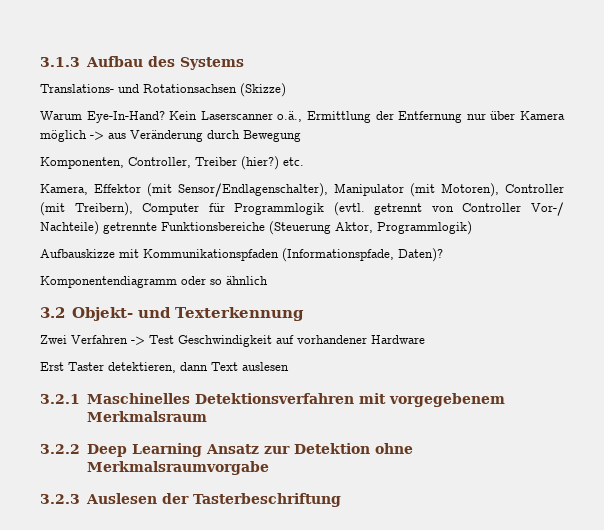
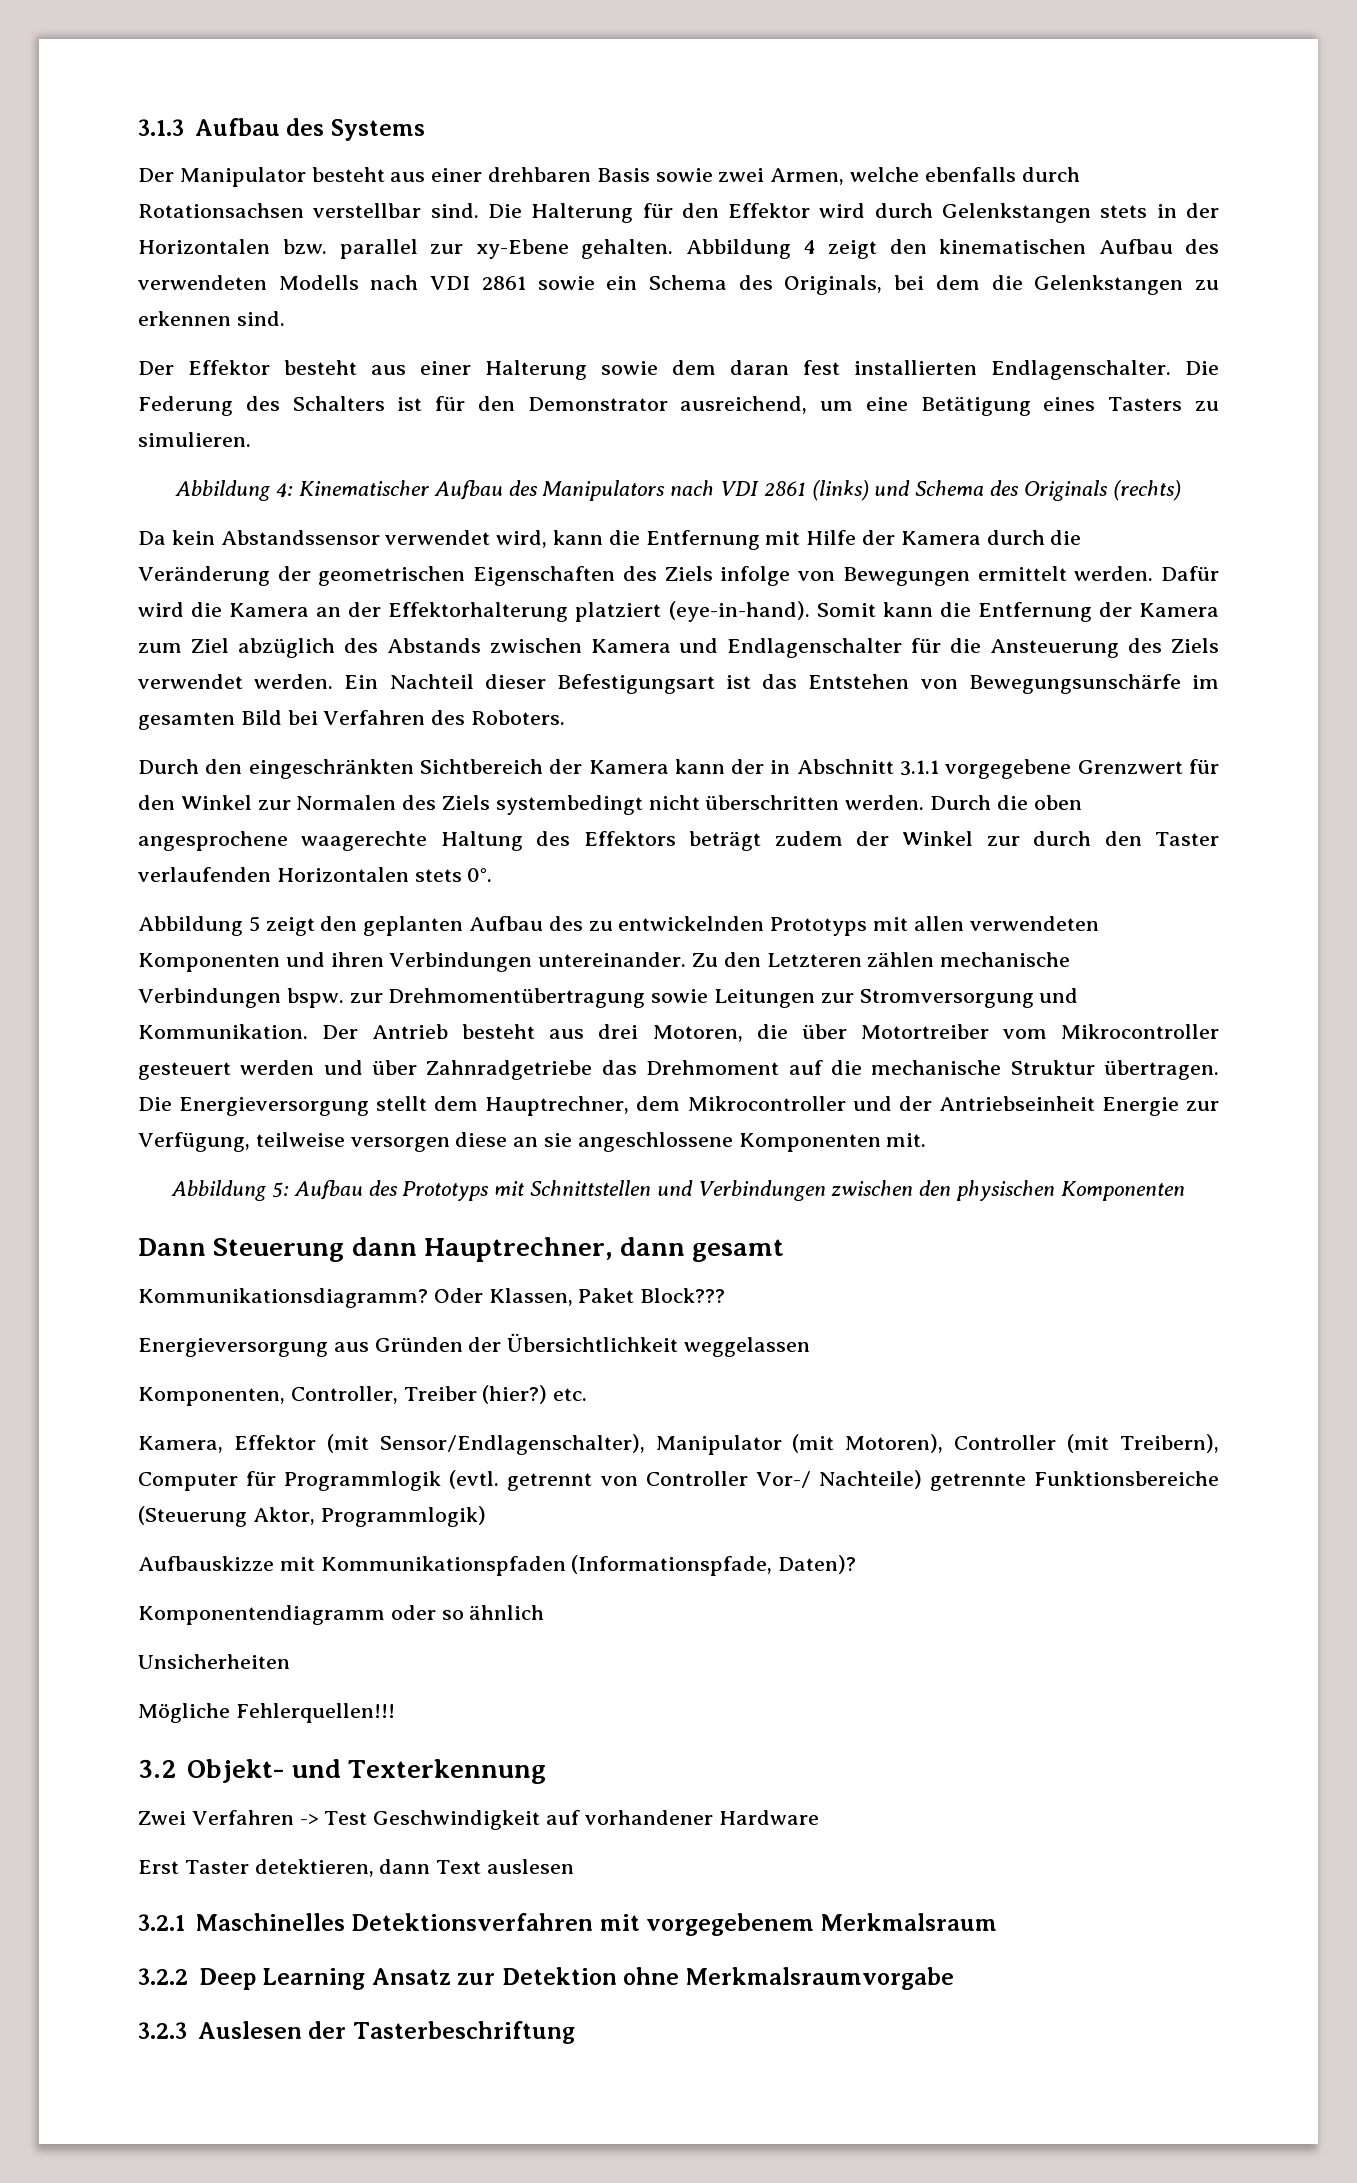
- Translations- und Rotationsachsen (Skizze)
- Warum Eye-In-Hand? Kein Laserscanner o.ä., Ermittlung der Entfernung nur über Kamera möglich -> aus Veränderung durch Bewegung
+ Der Manipulator besteht aus einer drehbaren Basis sowie zwei Armen, welche ebenfalls durch Rotationsachsen verstellbar sind. Die Halterung für den Effektor wird durch Gelenkstangen stets in der Horizontalen bzw. parallel zur xy-Ebene gehalten. Abbildung 4 zeigt den kinematischen Aufbau des verwendeten Modells nach VDI 2861 sowie ein Schema des Originals, bei dem die Gelenkstangen zu erkennen sind.
+ Der Effektor besteht aus einer Halterung sowie dem daran fest installierten Endlagenschalter. Die Federung des Schalters ist für den Demonstrator ausreichend, um eine Betätigung eines Tasters zu simulieren.
+ Abbildung 4: Kinematischer Aufbau des Manipulators nach VDI 2861 (links) und Schema des Originals (rechts)
+ Da kein Abstandssensor verwendet wird, kann die Entfernung mit Hilfe der Kamera durch die Veränderung der geometrischen Eigenschaften des Ziels infolge von Bewegungen ermittelt werden. Dafür wird die Kamera an der Effektorhalterung platziert (eye-in-hand). Somit kann die Entfernung der Kamera zum Ziel abzüglich des Abstands zwischen Kamera und Endlagenschalter für die Ansteuerung des Ziels verwendet werden. Ein Nachteil dieser Befestigungsart ist das Entstehen von Bewegungsunschärfe im gesamten Bild bei Verfahren des Roboters.
+ Durch den eingeschränkten Sichtbereich der Kamera kann der in Abschnitt 3.1.1 vorgegebene Grenzwert für den Winkel zur Normalen des Ziels systembedingt nicht überschritten werden. Durch die oben angesprochene waagerechte Haltung des Effektors beträgt zudem der Winkel zur durch den Taster verlaufenden Horizontalen stets 0°.
+ Abbildung 5 zeigt den geplanten Aufbau des zu entwickelnden Prototyps mit allen verwendeten Komponenten und ihren Verbindungen untereinander. Zu den Letzteren zählen mechanische Verbindungen bspw. zur Drehmomentübertragung sowie Leitungen zur Stromversorgung und Kommunikation. Der Antrieb besteht aus drei Motoren, die über Motortreiber vom Mikrocontroller gesteuert werden und über Zahnradgetriebe das Drehmoment auf die mechanische Struktur übertragen. Die Energieversorgung stellt dem Hauptrechner, dem Mikrocontroller und der Antriebseinheit Energie zur Verfügung, teilweise versorgen diese an sie angeschlossene Komponenten mit.
+ Abbildung 5: Aufbau des Prototyps mit Schnittstellen und Verbindungen zwischen den physischen Komponenten
+ Dann Steuerung dann Hauptrechner, dann gesamt
+ Kommunikationsdiagramm? Oder Klassen, Paket Block???
+ Energieversorgung aus Gründen der Übersichtlichkeit weggelassen
+ Unsicherheiten
+ Mögliche Fehlerquellen!!!

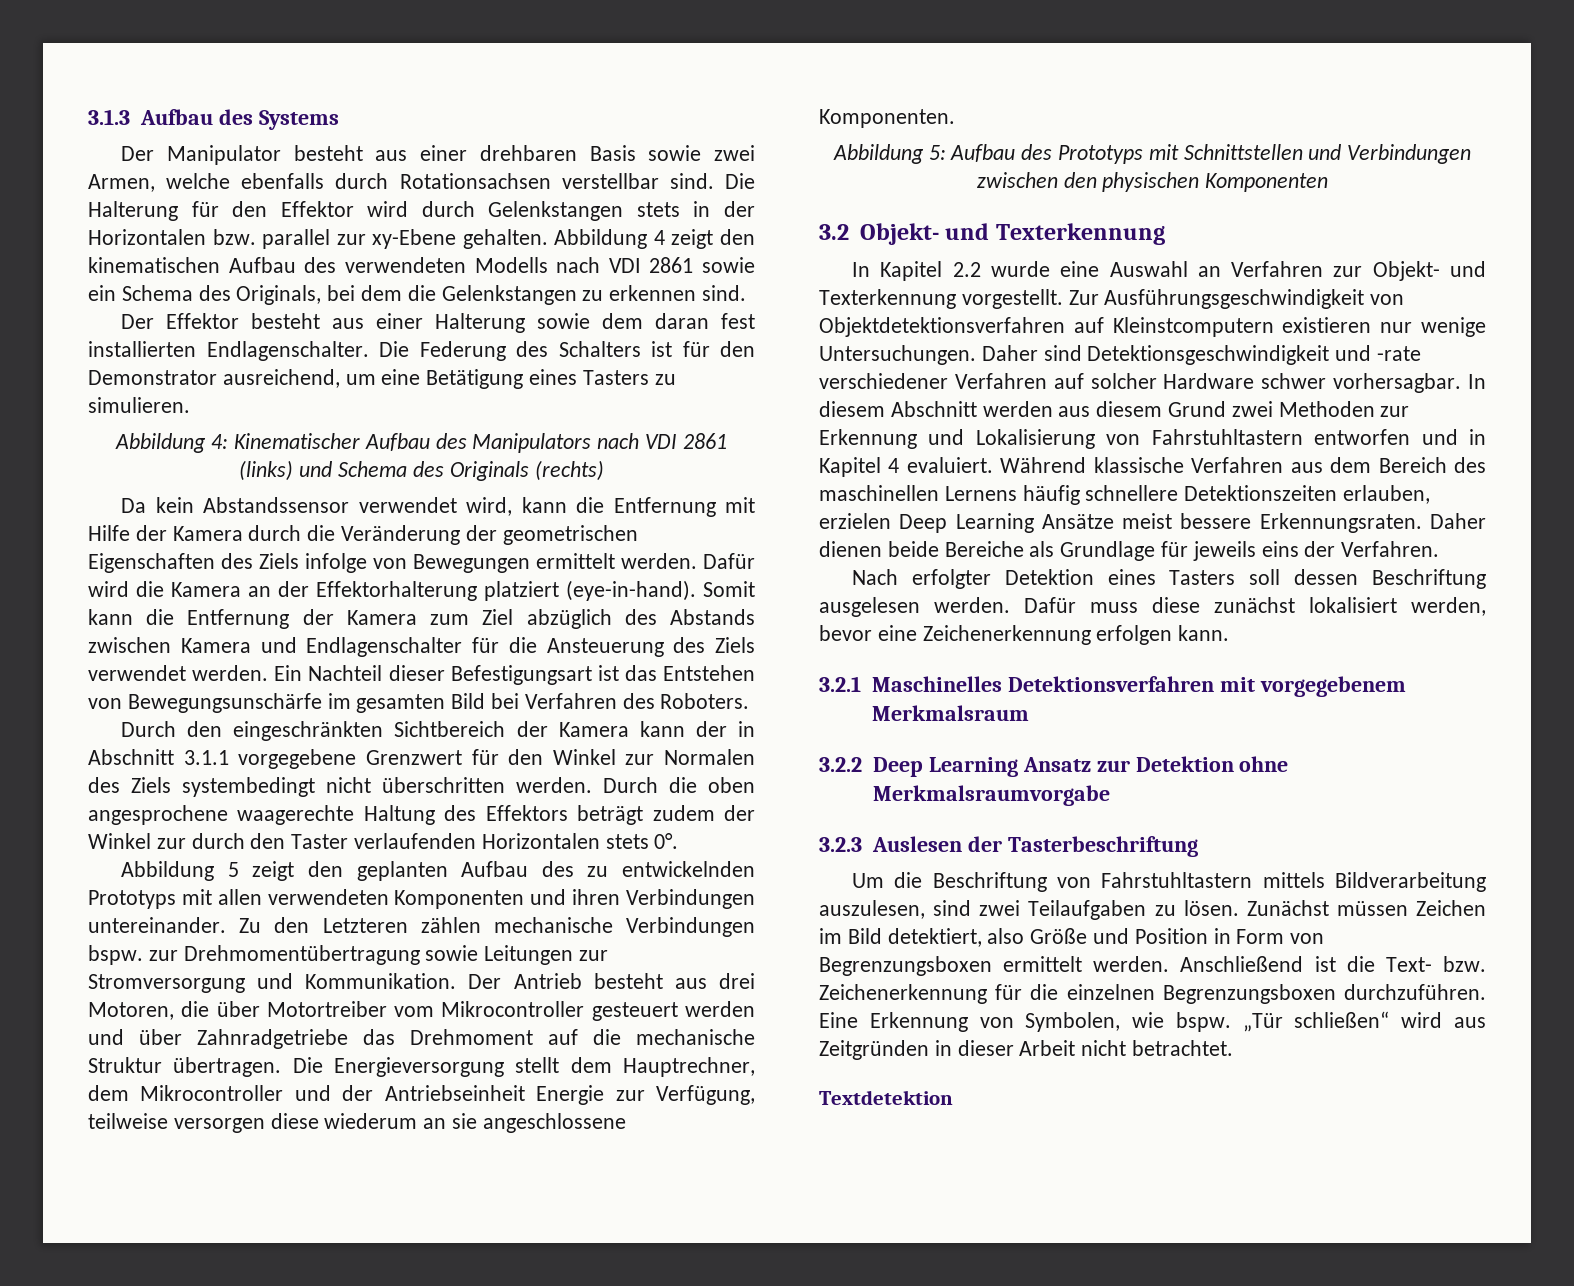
- Die Energieversorgung stellt dem Hauptrechner, dem Mikrocontroller und der Antriebseinheit Energie zur Verfügung, teilweise versorgen diese an sie angeschlossene Komponenten mit.
+ Die Energieversorgung stellt dem Hauptrechner, dem Mikrocontroller und der Antriebseinheit Energie zur Verfügung, teilweise versorgen diese wiederum an sie angeschlossene Komponenten.
- Dann Steuerung dann Hauptrechner, dann gesamt
- Kommunikationsdiagramm? Oder Klassen, Paket Block???
- Energieversorgung aus Gründen der Übersichtlichkeit weggelassen
- Komponenten, Controller, Treiber (hier?) etc.
- Kamera, Effektor (mit Sensor/Endlagenschalter), Manipulator (mit Motoren), Controller (mit Treibern), Computer für Programmlogik (evtl. getrennt von Controller Vor-/ Nachteile) getrennte Funktionsbereiche (Steuerung Aktor, Programmlogik)
- Aufbauskizze mit Kommunikationspfaden (Informationspfade, Daten)?
- Komponentendiagramm oder so ähnlich
- Unsicherheiten
- Mögliche Fehlerquellen!!!
  3.2 Objekt- und Texterkennung
- Zwei Verfahren -> Test Geschwindigkeit auf vorhandener Hardware
- Erst Taster detektieren, dann Text auslesen
+ In Kapitel 2.2 wurde eine Auswahl an Verfahren zur Objekt- und Texterkennung vorgestellt. Zur Ausführungsgeschwindigkeit von Objektdetektionsverfahren auf Kleinstcomputern existieren nur wenige Untersuchungen. Daher sind Detektionsgeschwindigkeit und -rate verschiedener Verfahren auf solcher Hardware schwer vorhersagbar. In diesem Abschnitt werden aus diesem Grund zwei Methoden zur Erkennung und Lokalisierung von Fahrstuhltastern entworfen und in Kapitel 4 evaluiert. Während klassische Verfahren aus dem Bereich des maschinellen Lernens häufig schnellere Detektionszeiten erlauben, erzielen Deep Learning Ansätze meist bessere Erkennungsraten. Daher dienen beide Bereiche als Grundlage für jeweils eins der Verfahren.
+ Nach erfolgter Detektion eines Tasters soll dessen Beschriftung ausgelesen werden. Dafür muss diese zunächst lokalisiert werden, bevor eine Zeichenerkennung erfolgen kann.
+ Um die Beschriftung von Fahrstuhltastern mittels Bildverarbeitung auszulesen, sind zwei Teilaufgaben zu lösen. Zunächst müssen Zeichen im Bild detektiert, also Größe und Position in Form von Begrenzungsboxen ermittelt werden. Anschließend ist die Text- bzw. Zeichenerkennung für die einzelnen Begrenzungsboxen durchzuführen. Eine Erkennung von Symbolen, wie bspw. „Tür schließen“ wird aus Zeitgründen in dieser Arbeit nicht betrachtet.
+ Textdetektion

